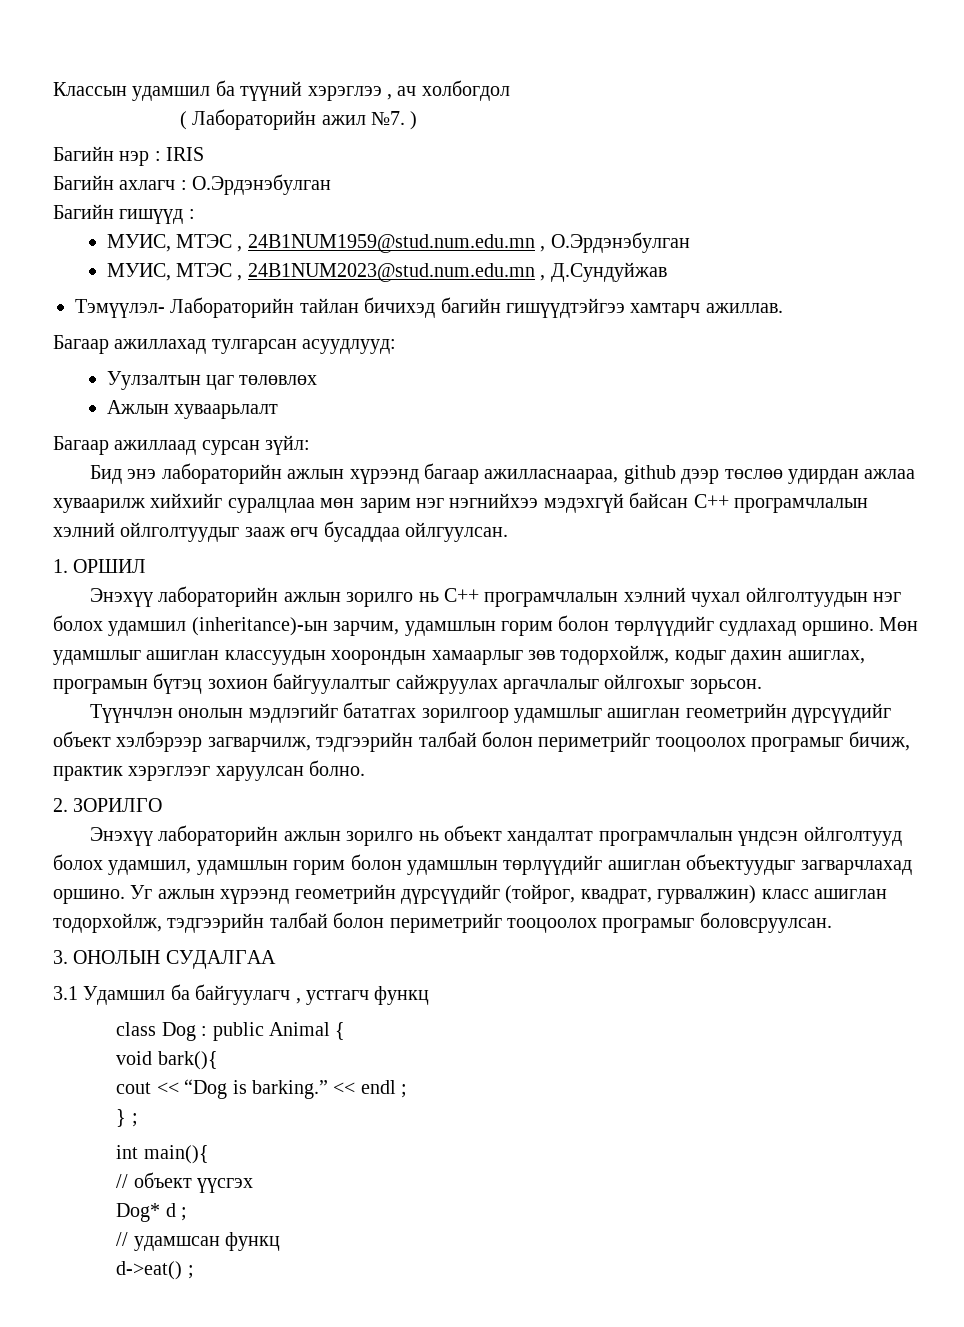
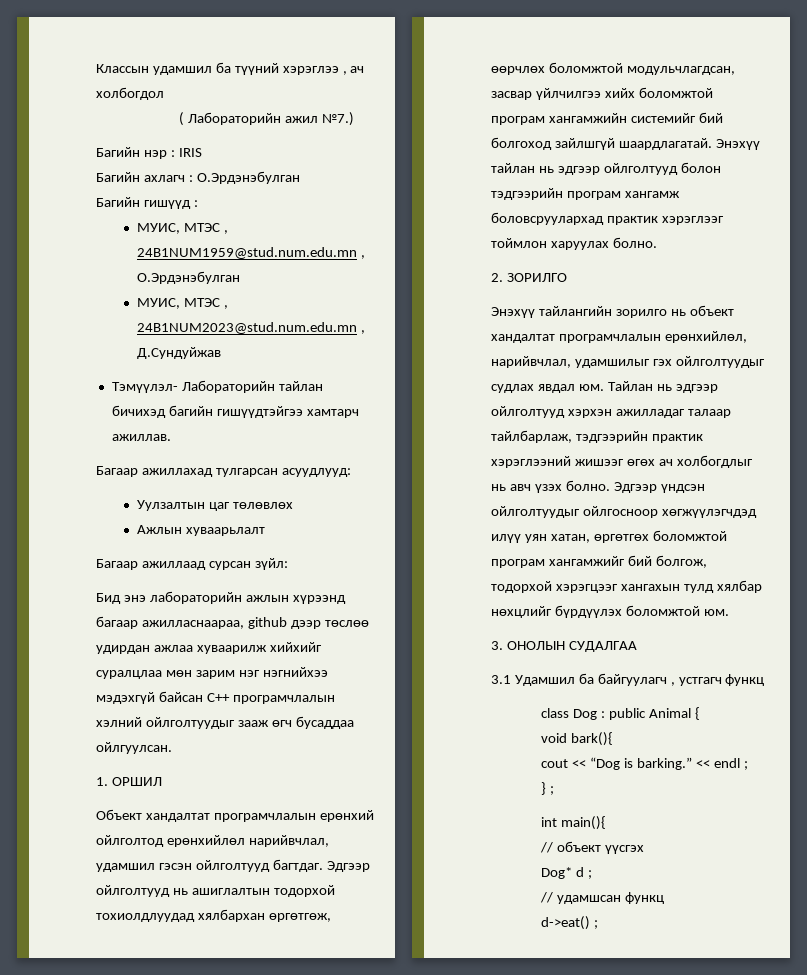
- ( Лабораторийн ажил №7. )
+ ( Лабораторийн ажил №7.)
- Энэхүү лабораторийн ажлын зорилго нь C++ програмчлалын хэлний чухал ойлголтуудын нэг болох удамшил (inheritance)-ын зарчим, удамшлын горим болон төрлүүдийг судлахад оршино. Мөн удамшлыг ашиглан классуудын хоорондын хамаарлыг зөв тодорхойлж, кодыг дахин ашиглах, програмын бүтэц зохион байгуулалтыг сайжруулах аргачлалыг ойлгохыг зорьсон.
- Түүнчлэн онолын мэдлэгийг бататгах зорилгоор удамшлыг ашиглан геометрийн дүрсүүдийг объект хэлбэрээр загварчилж, тэдгээрийн талбай болон периметрийг тооцоолох програмыг бичиж, практик хэрэглээг харуулсан болно.
+ Объект хандалтат програмчлалын ерөнхий ойлголтод ерөнхийлөл нарийвчлал, удамшил гэсэн ойлголтууд багтдаг. Эдгээр ойлголтууд нь ашиглалтын тодорхой тохиолдлуудад хялбархан өргөтгөж, өөрчлөх боломжтой модульчлагдсан, засвар үйлчилгээ хийх боломжтой програм хангамжийн системийг бий болгоход зайлшгүй шаардлагатай. Энэхүү тайлан нь эдгээр ойлголтууд болон тэдгээрийн програм хангамж боловсруулархад практик хэрэглээг тоймлон харуулах болно.
- Энэхүү лабораторийн ажлын зорилго нь объект хандалтат програмчлалын үндсэн ойлголтууд болох удамшил, удамшлын горим болон удамшлын төрлүүдийг ашиглан объектуудыг загварчлахад оршино. Уг ажлын хүрээнд геометрийн дүрсүүдийг (тойрог, квадрат, гурвалжин) класс ашиглан тодорхойлж, тэдгээрийн талбай болон периметрийг тооцоолох програмыг боловсруулсан.
+ Энэхүү тайлангийн зорилго нь объект хандалтат програмчлалын ерөнхийлөл, нарийвчлал, удамшилыг гэх ойлголтуудыг судлах явдал юм. Тайлан нь эдгээр ойлголтууд хэрхэн ажилладаг талаар тайлбарлаж, тэдгээрийн практик хэрэглээний жишээг өгөх ач холбогдлыг нь авч үзэх болно. Эдгээр үндсэн ойлголтуудыг ойлгосноор хөгжүүлэгчдэд илүү уян хатан, өргөтгөх боломжтой програм хангамжийг бий болгож, тодорхой хэрэгцээг хангахын тулд хялбар нөхцлийг бүрдүүлэх боломжтой юм.

